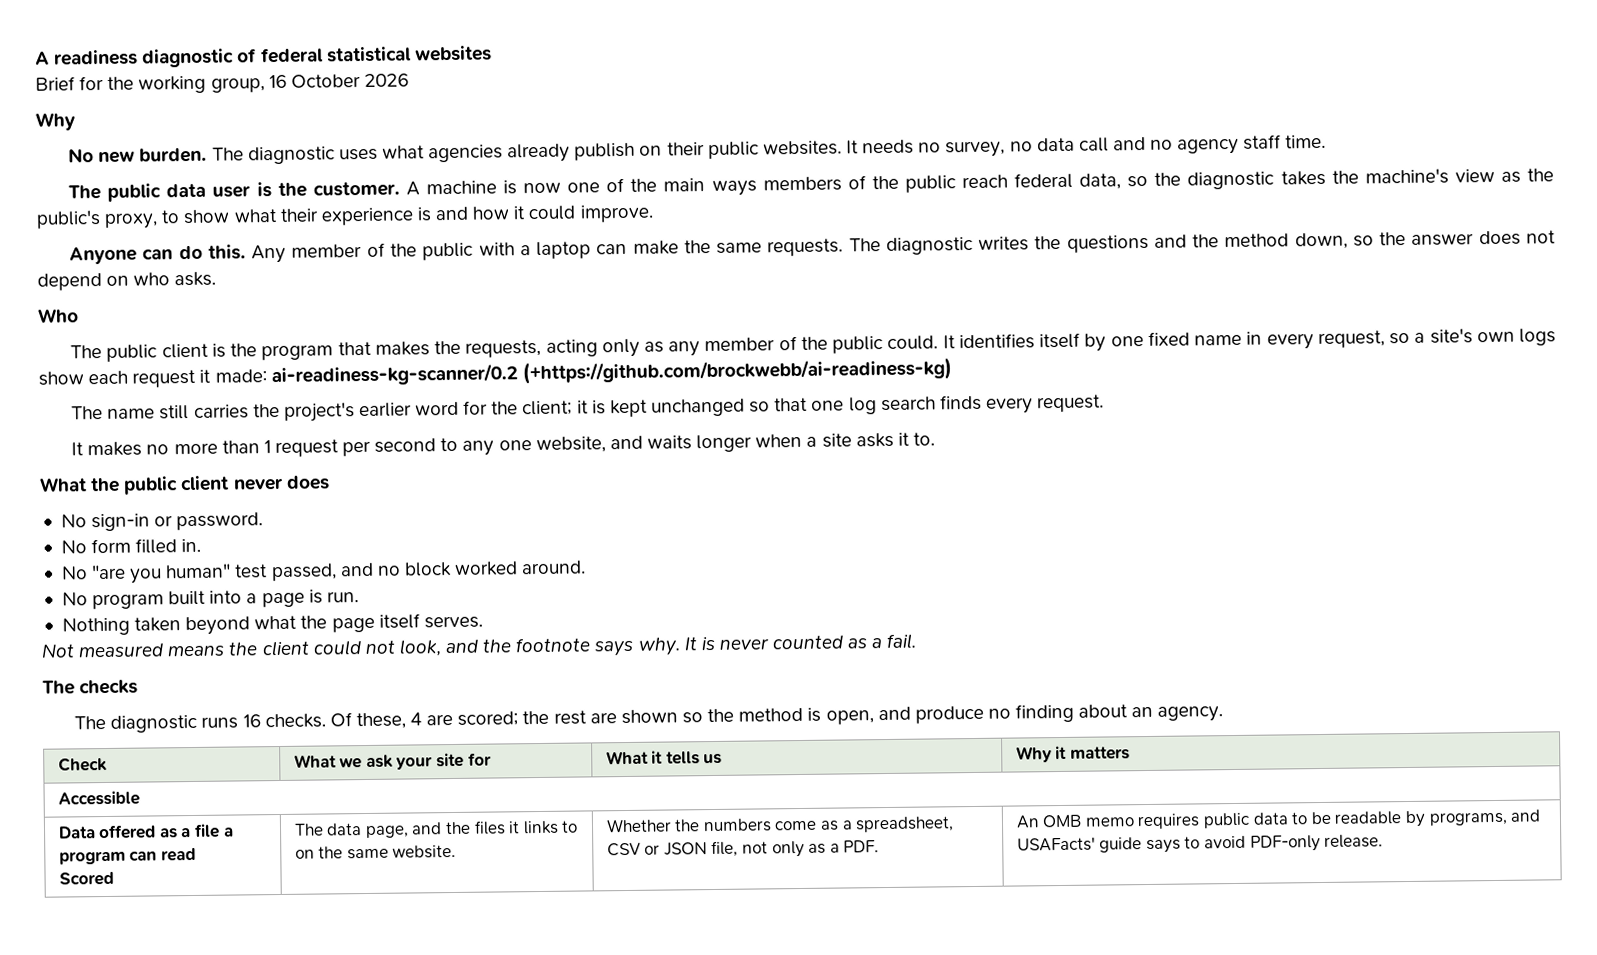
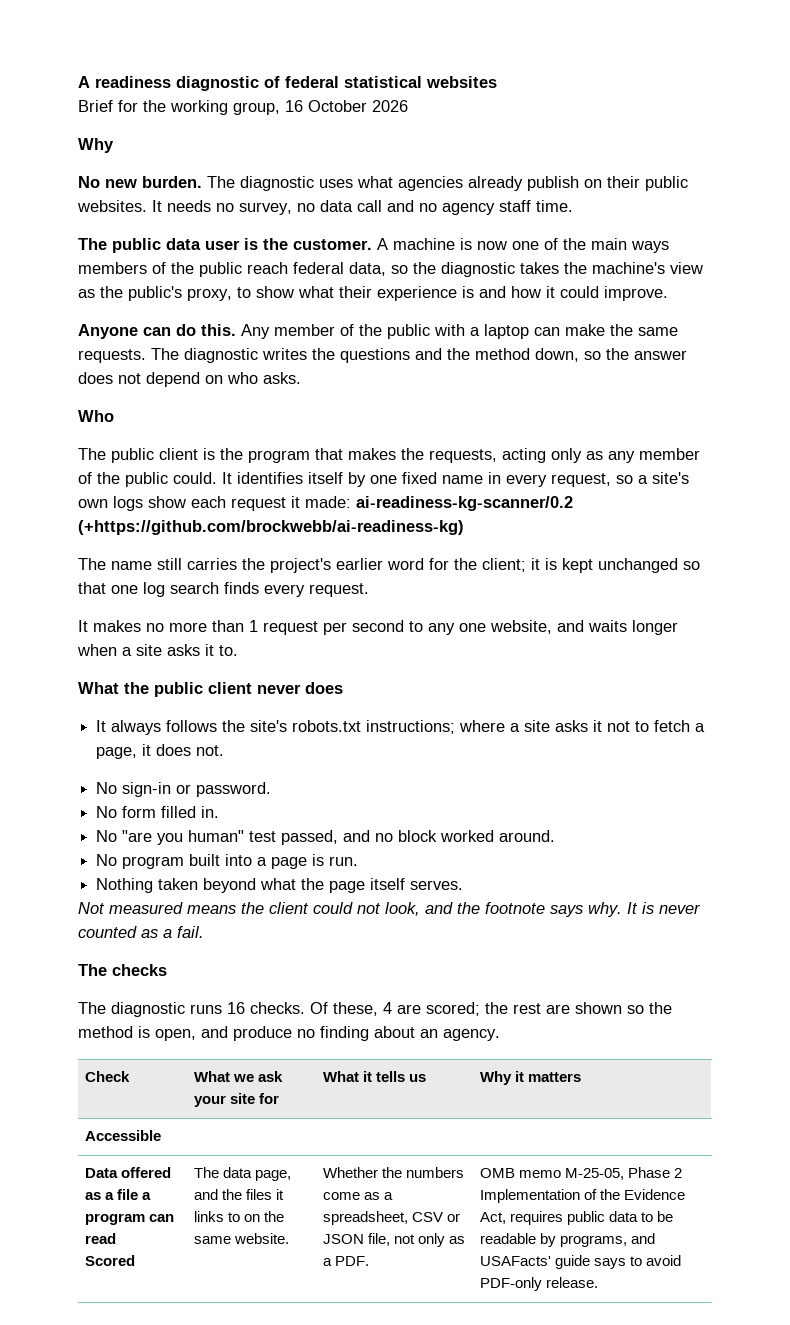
+ It always follows the site's robots.txt instructions; where a site asks it not to fetch a page, it does not.
- An OMB memo requires public data to be readable by programs, and USAFacts' guide says to avoid PDF-only release.
+ OMB memo M-25-05, Phase 2 Implementation of the Evidence Act, requires public data to be readable by programs, and USAFacts' guide says to avoid PDF-only release.

